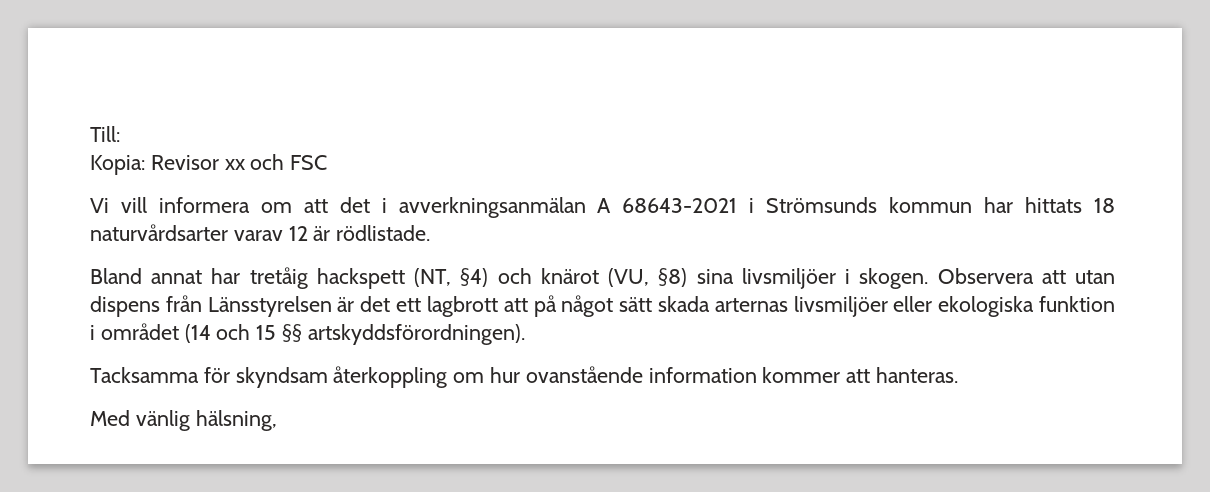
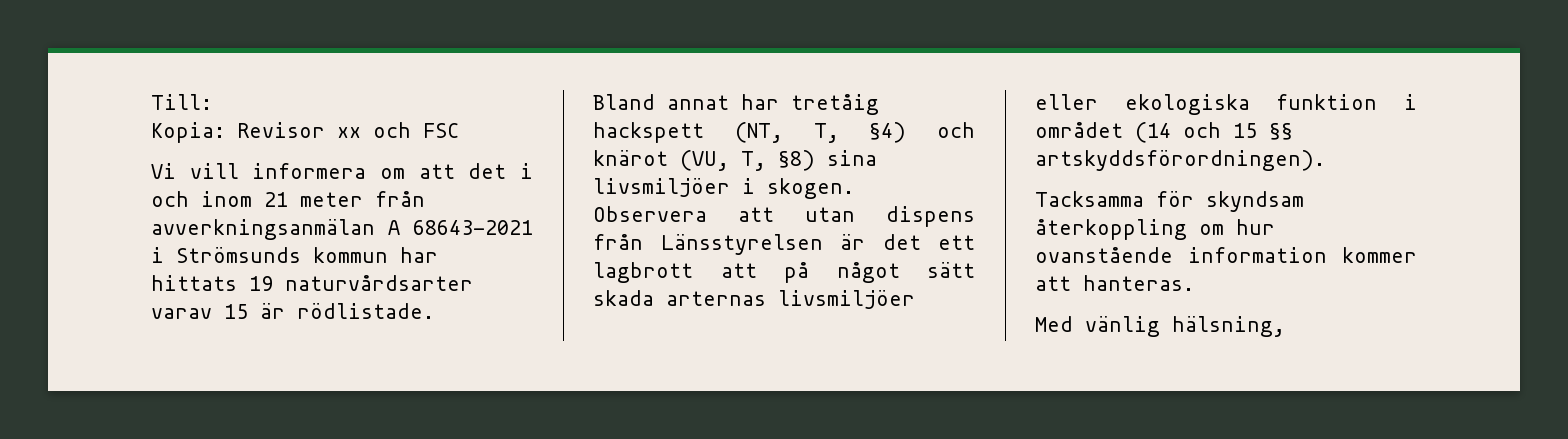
- Vi vill informera om att det i avverkningsanmälan A 68643-2021 i Strömsunds kommun har hittats 18 naturvårdsarter varav 12 är rödlistade.
+ Vi vill informera om att det i och inom 21 meter från avverkningsanmälan A 68643-2021 i Strömsunds kommun har hittats 19 naturvårdsarter varav 15 är rödlistade.
- Bland annat har tretåig hackspett (NT, §4) och knärot (VU, §8) sina livsmiljöer i skogen.
+ Bland annat har tretåig hackspett (NT, T, §4) och knärot (VU, T, §8) sina livsmiljöer i skogen.

